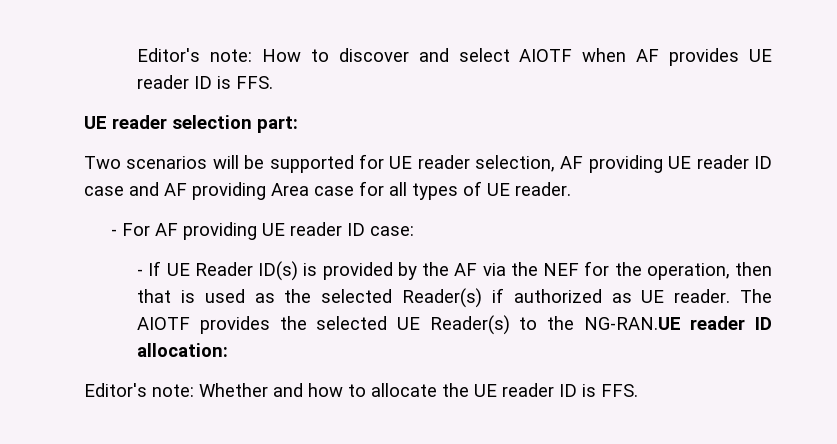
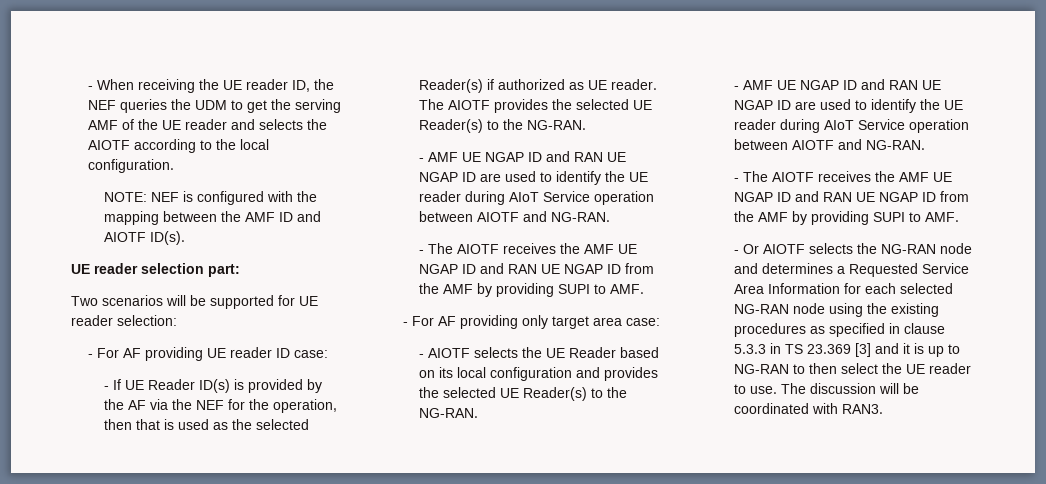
- Editor's note: How to discover and select AIOTF when AF provides UE reader ID is FFS.
+ - When receiving the UE reader ID, the NEF queries the UDM to get the serving AMF of the UE reader and selects the AIOTF according to the local configuration.
+ NOTE: NEF is configured with the mapping between the AMF ID and AIOTF ID(s).
- Two scenarios will be supported for UE reader selection, AF providing UE reader ID case and AF providing Area case for all types of UE reader.
+ Two scenarios will be supported for UE reader selection:
- The AIOTF provides the selected UE Reader(s) to the NG-RAN.UE reader ID allocation:
- Editor's note: Whether and how to allocate the UE reader ID is FFS.
+ The AIOTF provides the selected UE Reader(s) to the NG-RAN.
+ - AMF UE NGAP ID and RAN UE NGAP ID are used to identify the UE reader during AIoT Service operation between AIOTF and NG-RAN.
+ - The AIOTF receives the AMF UE NGAP ID and RAN UE NGAP ID from the AMF by providing SUPI to AMF.
+ - For AF providing only target area case:
+ - AIOTF selects the UE Reader based on its local configuration and provides the selected UE Reader(s) to the NG-RAN.
+ - AMF UE NGAP ID and RAN UE NGAP ID are used to identify the UE reader during AIoT Service operation between AIOTF and NG-RAN.
+ - The AIOTF receives the AMF UE NGAP ID and RAN UE NGAP ID from the AMF by providing SUPI to AMF.
+ - Or AIOTF selects the NG-RAN node and determines a Requested Service Area Information for each selected NG-RAN node using the existing procedures as specified in clause 5.3.3 in TS 23.369 [3] and it is up to NG-RAN to then select the UE reader to use. The discussion will be coordinated with RAN3.

